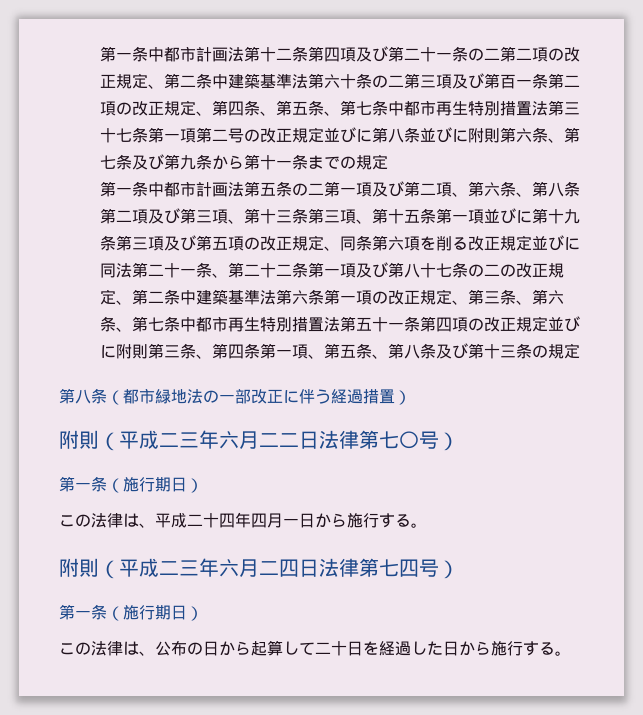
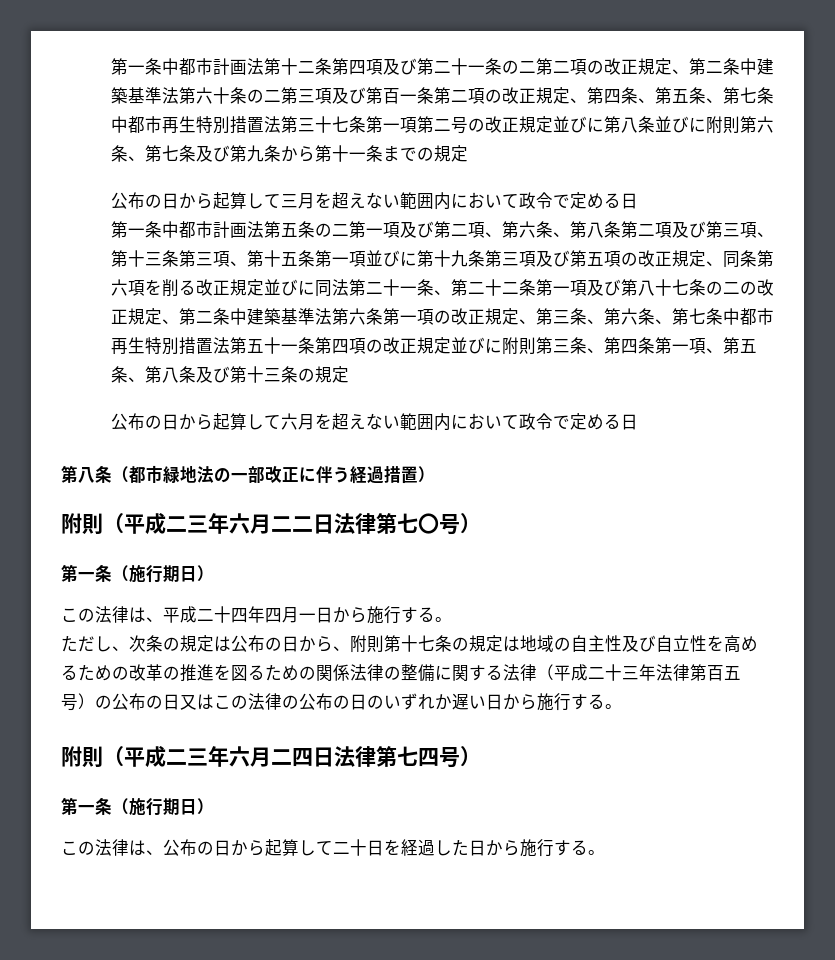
+ 公布の日から起算して三月を超えない範囲内において政令で定める日
+ 公布の日から起算して六月を超えない範囲内において政令で定める日
+ ただし、次条の規定は公布の日から、附則第十七条の規定は地域の自主性及び自立性を高めるための改革の推進を図るための関係法律の整備に関する法律（平成二十三年法律第百五号）の公布の日又はこの法律の公布の日のいずれか遅い日から施行する。

